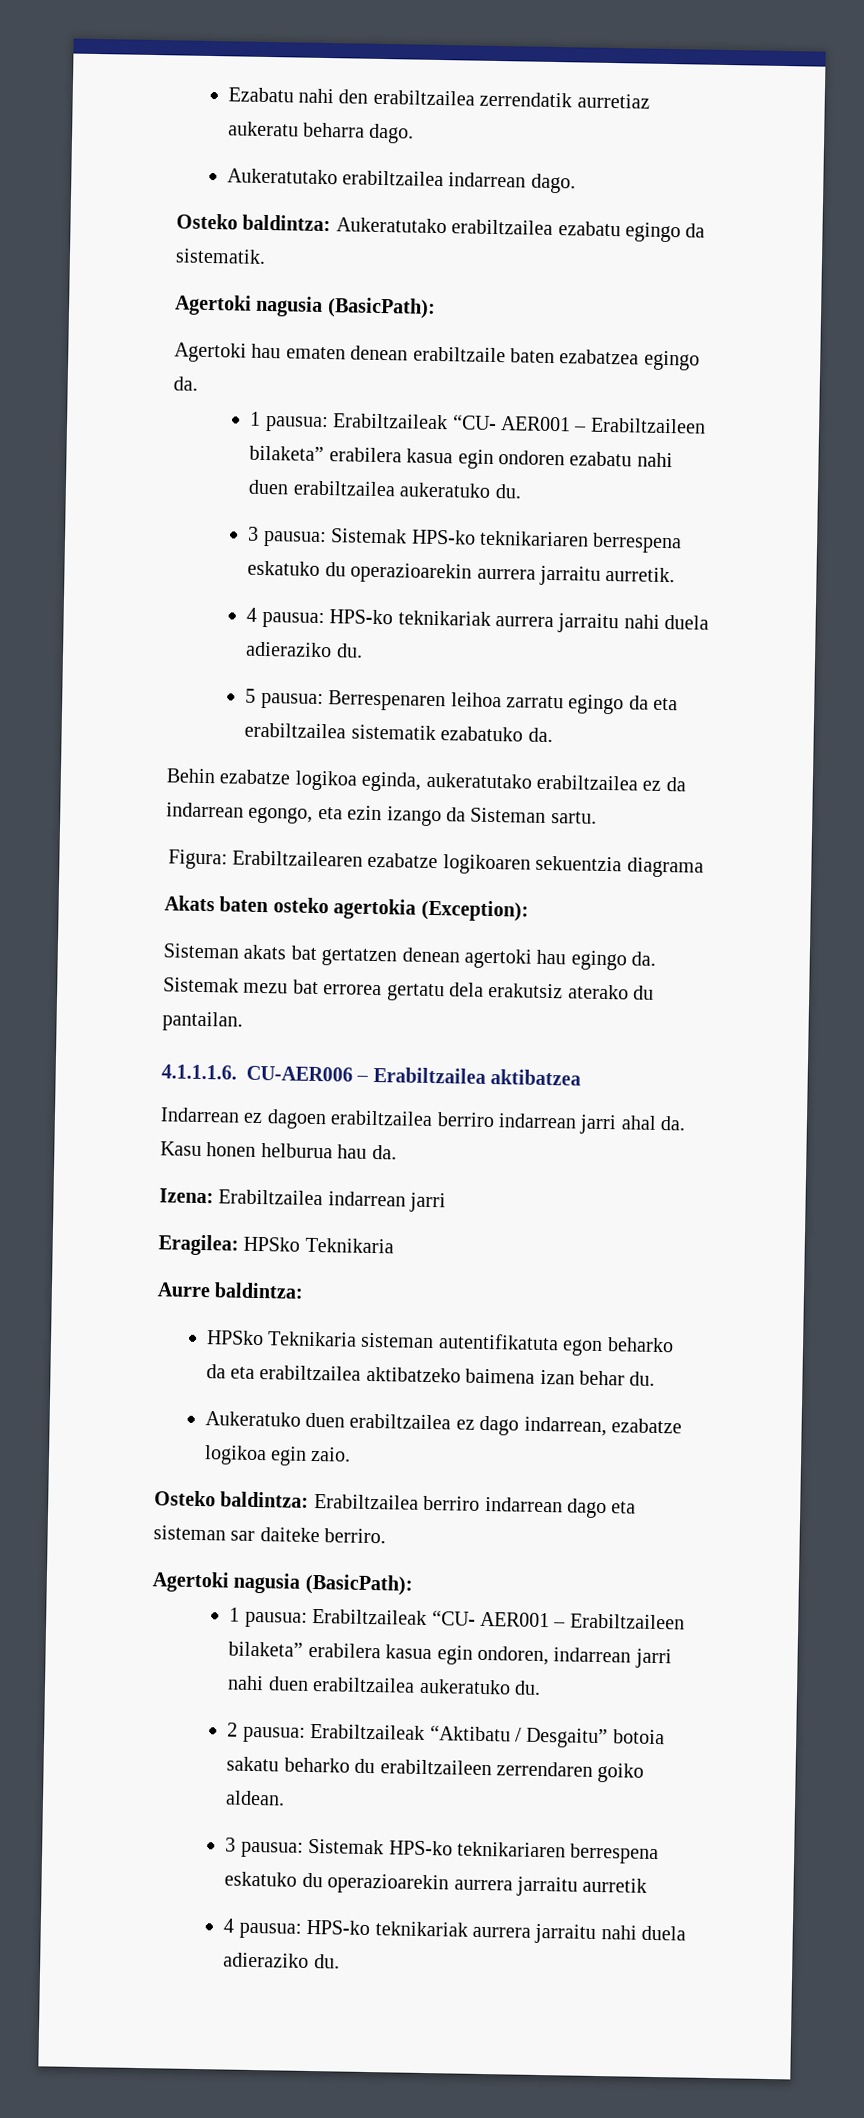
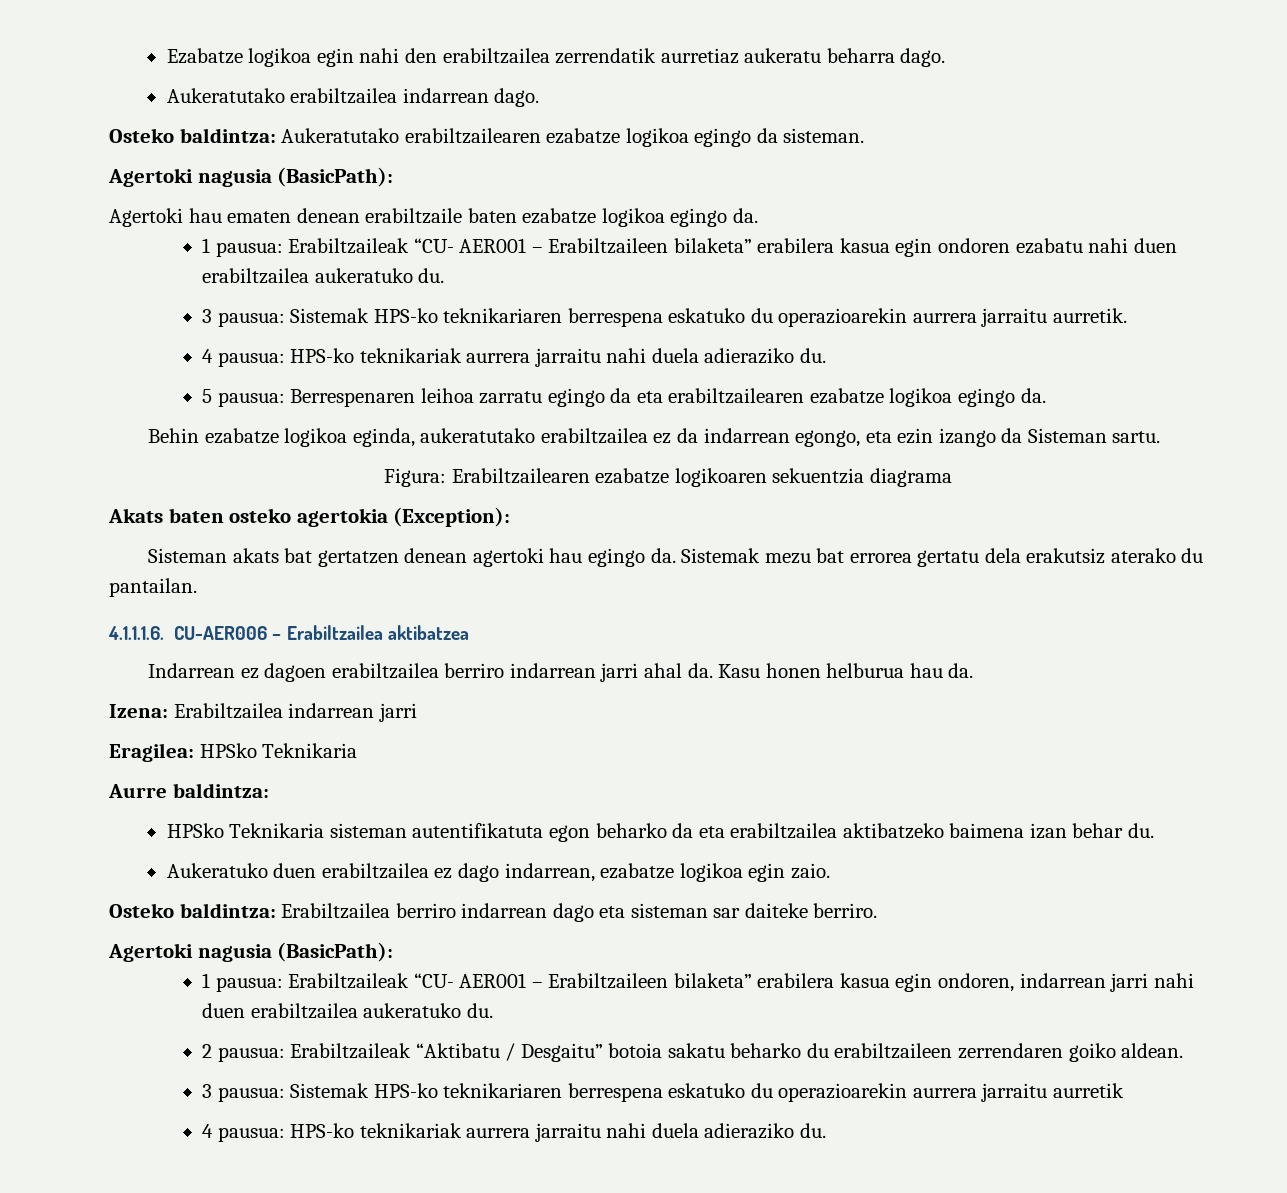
- Ezabatu nahi den erabiltzailea zerrendatik aurretiaz aukeratu beharra dago.
+ Ezabatze logikoa egin nahi den erabiltzailea zerrendatik aurretiaz aukeratu beharra dago.
- Osteko baldintza: Aukeratutako erabiltzailea ezabatu egingo da sistematik.
+ Osteko baldintza: Aukeratutako erabiltzailearen ezabatze logikoa egingo da sisteman.
- Agertoki hau ematen denean erabiltzaile baten ezabatzea egingo da.
+ Agertoki hau ematen denean erabiltzaile baten ezabatze logikoa egingo da.
- 5 pausua: Berrespenaren leihoa zarratu egingo da eta erabiltzailea sistematik ezabatuko da.
+ 5 pausua: Berrespenaren leihoa zarratu egingo da eta erabiltzailearen ezabatze logikoa egingo da.

